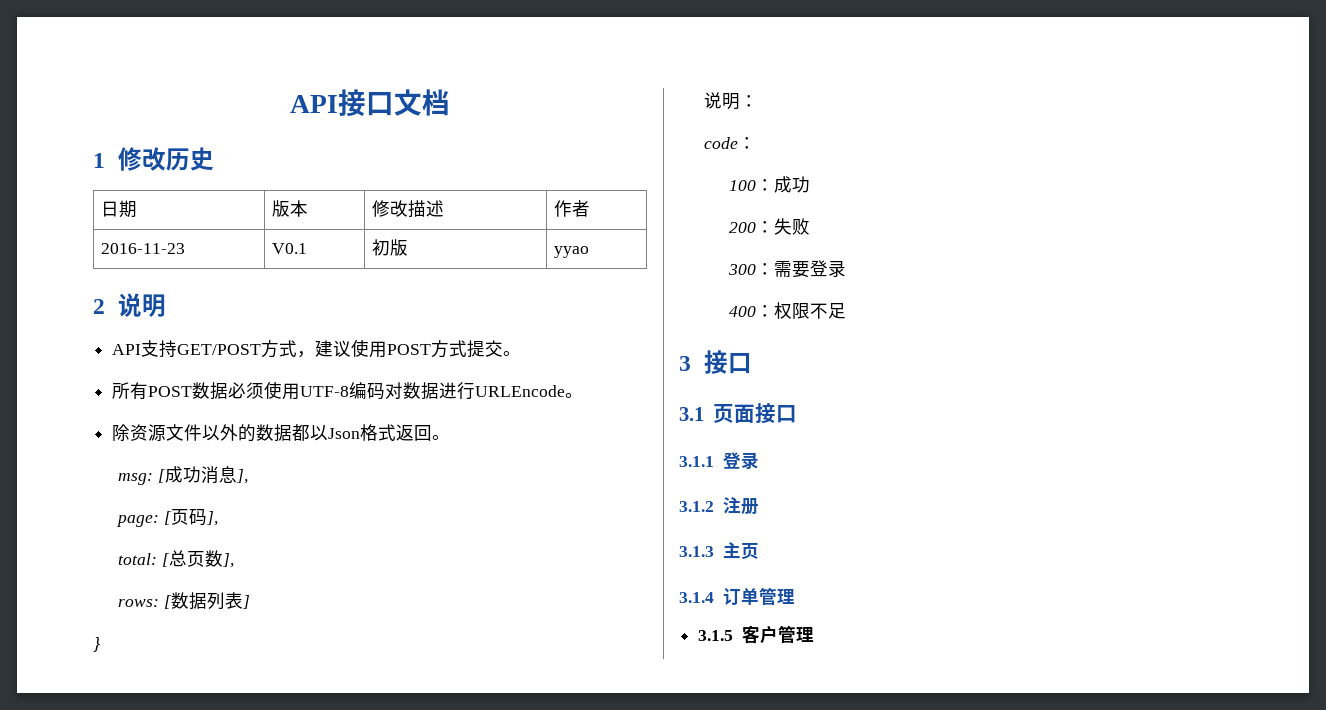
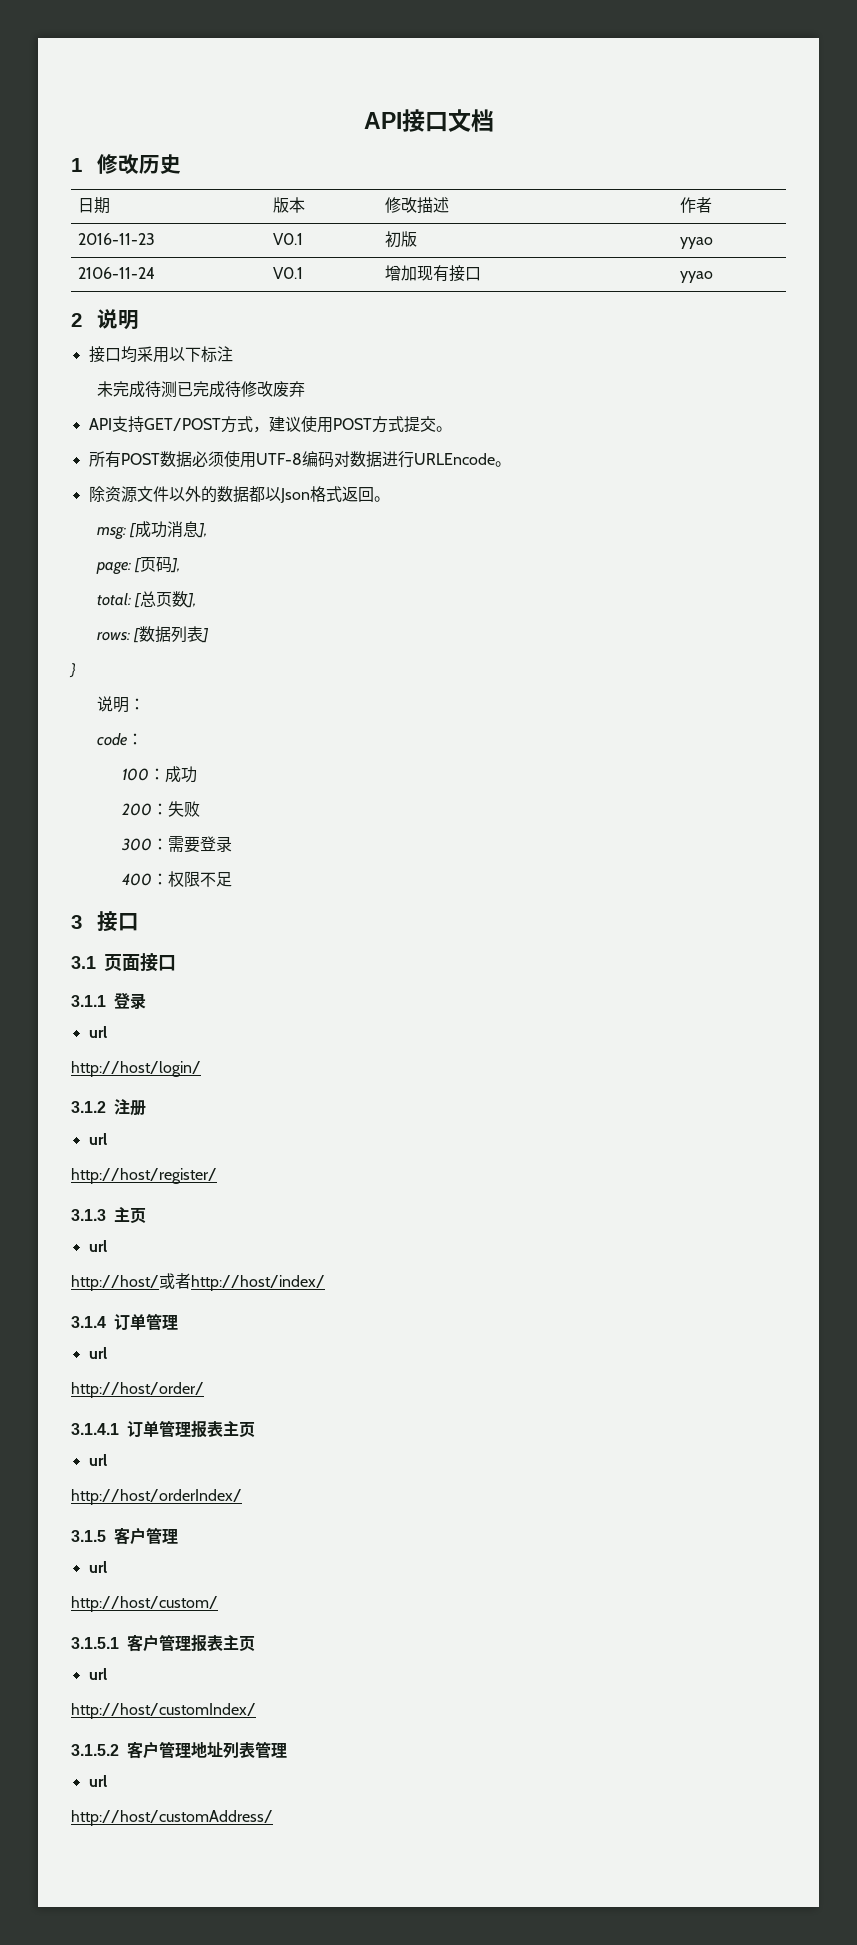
+ 2106-11-24 | V0.1 | 增加现有接口 | yyao
  2说明
+ 接口均采用以下标注
+ 未完成待测已完成待修改废弃
  3.1.1登录
+ url
+ http://host/login/
  3.1.2注册
+ url
+ http://host/register/
  3.1.3主页
+ url
+ http://host/或者http://host/index/
  3.1.4订单管理
+ url
+ http://host/order/
+ 3.1.4.1订单管理报表主页
+ url
+ http://host/orderIndex/
  3.1.5客户管理
+ url
+ http://host/custom/
+ 3.1.5.1客户管理报表主页
+ url
+ http://host/customIndex/
+ 3.1.5.2客户管理地址列表管理
+ url
+ http://host/customAddress/

